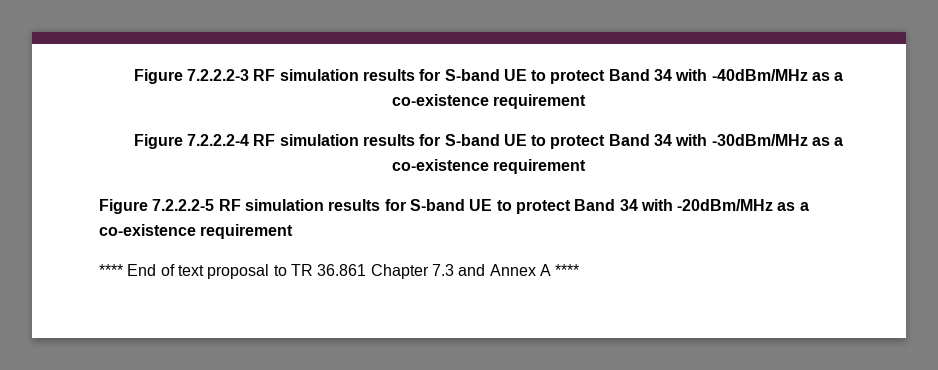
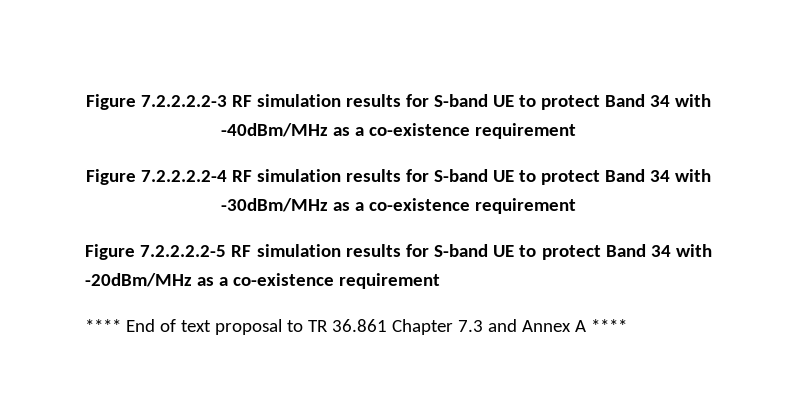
- Figure 7.2.2.2-3 RF simulation results for S-band UE to protect Band 34 with -40dBm/MHz as a co-existence requirement
+ Figure 7.2.2.2.2-3 RF simulation results for S-band UE to protect Band 34 with -40dBm/MHz as a co-existence requirement
- Figure 7.2.2.2-4 RF simulation results for S-band UE to protect Band 34 with -30dBm/MHz as a co-existence requirement
+ Figure 7.2.2.2.2-4 RF simulation results for S-band UE to protect Band 34 with -30dBm/MHz as a co-existence requirement
- Figure 7.2.2.2-5 RF simulation results for S-band UE to protect Band 34 with -20dBm/MHz as a co-existence requirement
+ Figure 7.2.2.2.2-5 RF simulation results for S-band UE to protect Band 34 with -20dBm/MHz as a co-existence requirement

